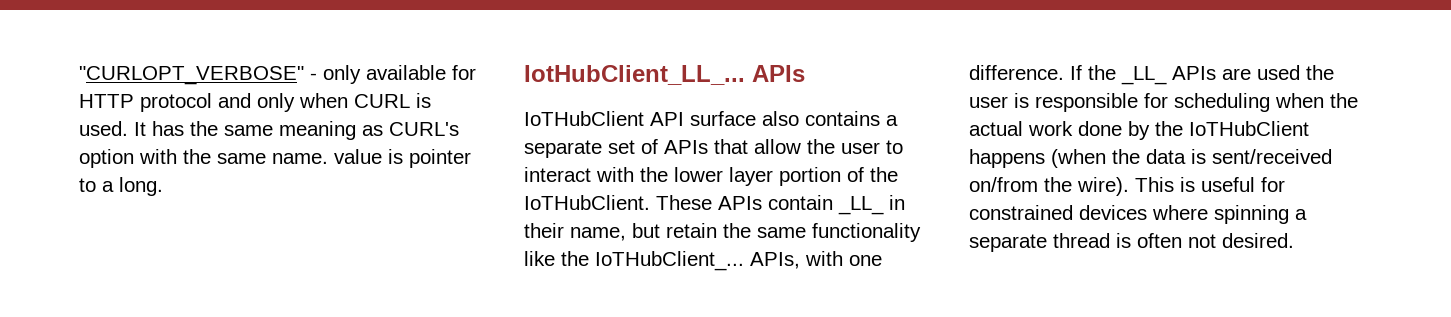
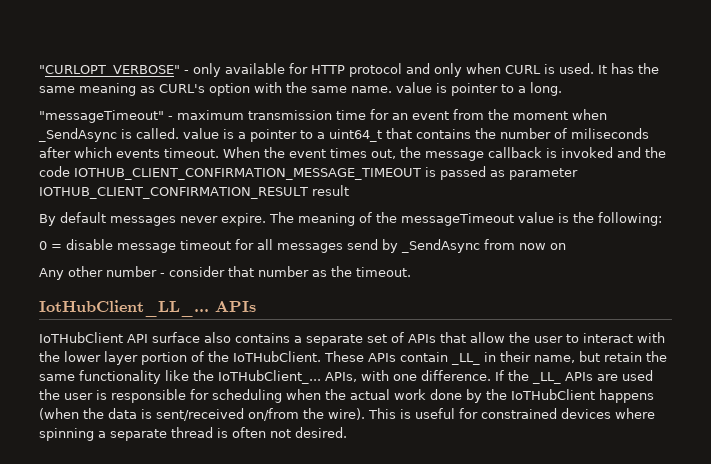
+ "messageTimeout" - maximum transmission time for an event from the moment when _SendAsync is called. value is a pointer to a uint64_t that contains the number of miliseconds after which events timeout. When the event times out, the message callback is invoked and the code IOTHUB_CLIENT_CONFIRMATION_MESSAGE_TIMEOUT is passed as parameter IOTHUB_CLIENT_CONFIRMATION_RESULT result
+ By default messages never expire. The meaning of the messageTimeout value is the following:
+ 0 = disable message timeout for all messages send by _SendAsync from now on
+ Any other number - consider that number as the timeout.

